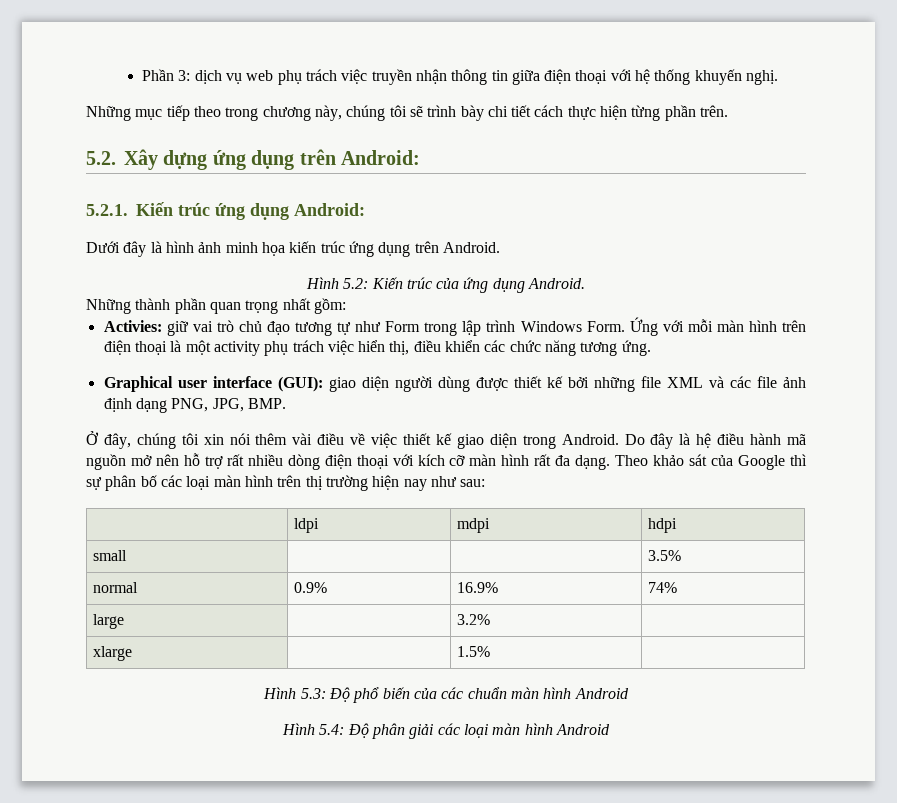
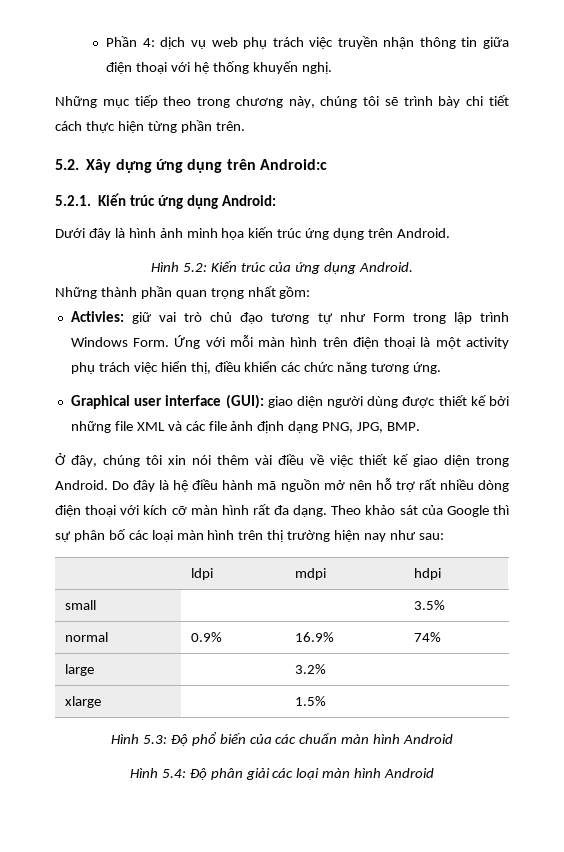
- Phần 3: dịch vụ web phụ trách việc truyền nhận thông tin giữa điện thoại với hệ thống khuyến nghị.
+ Phần 4: dịch vụ web phụ trách việc truyền nhận thông tin giữa điện thoại với hệ thống khuyến nghị.
- 5.2. Xây dựng ứng dụng trên Android:
+ 5.2. Xây dựng ứng dụng trên Android:c

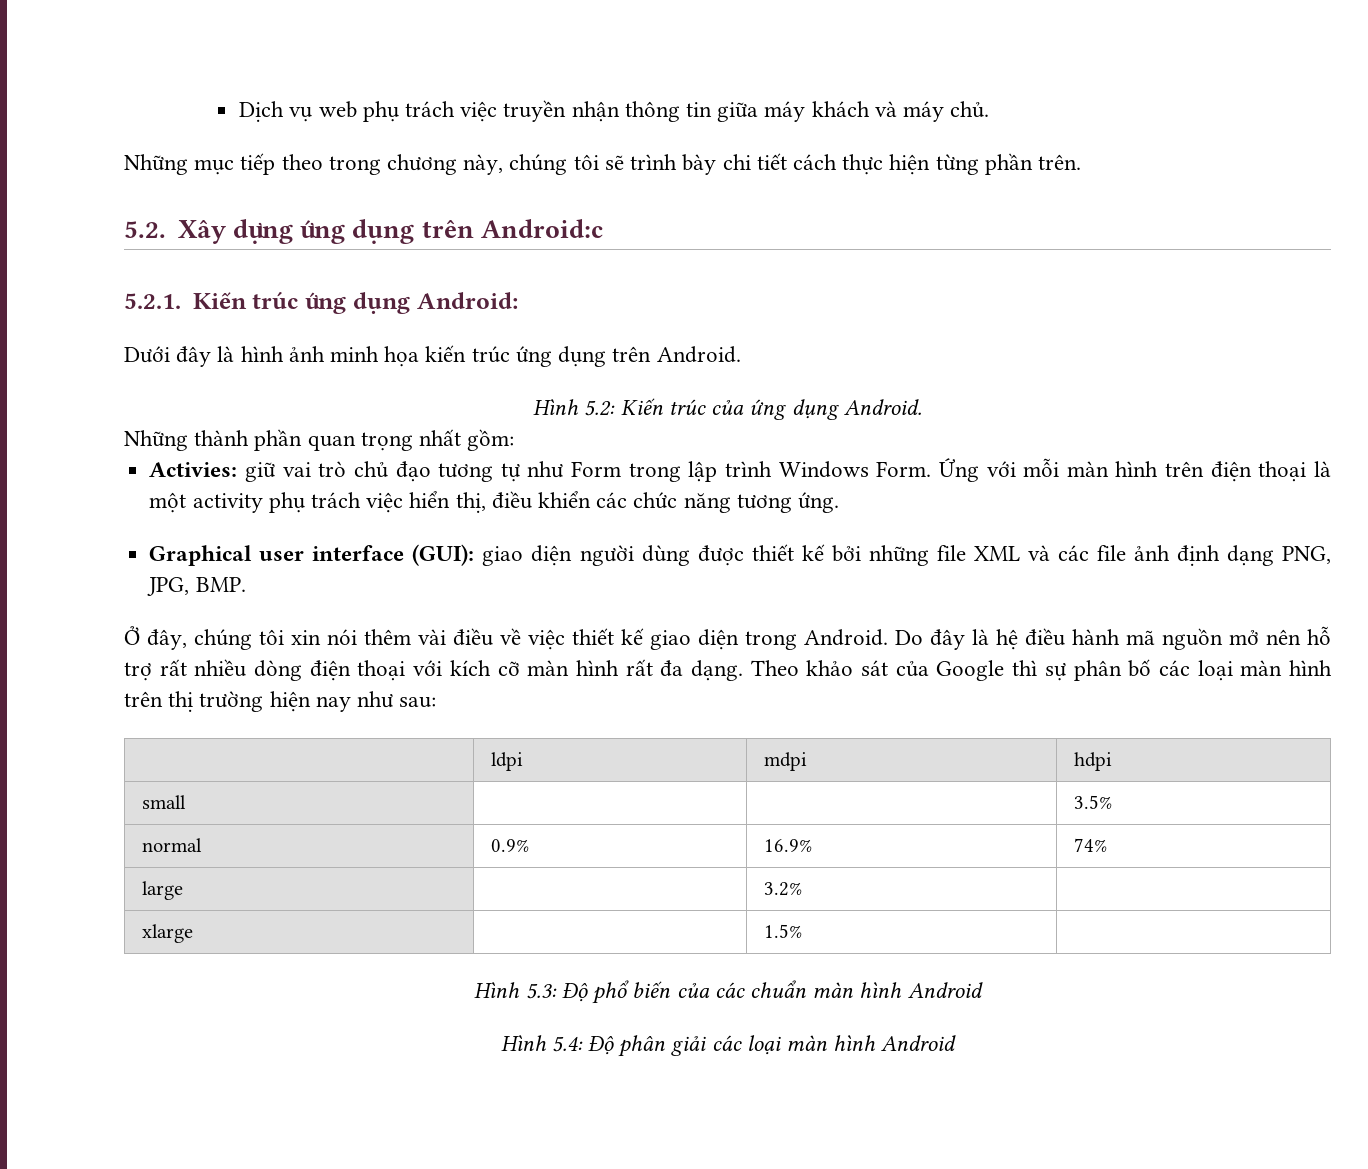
- Phần 4: dịch vụ web phụ trách việc truyền nhận thông tin giữa điện thoại với hệ thống khuyến nghị.
+ Dịch vụ web phụ trách việc truyền nhận thông tin giữa máy khách và máy chủ.

